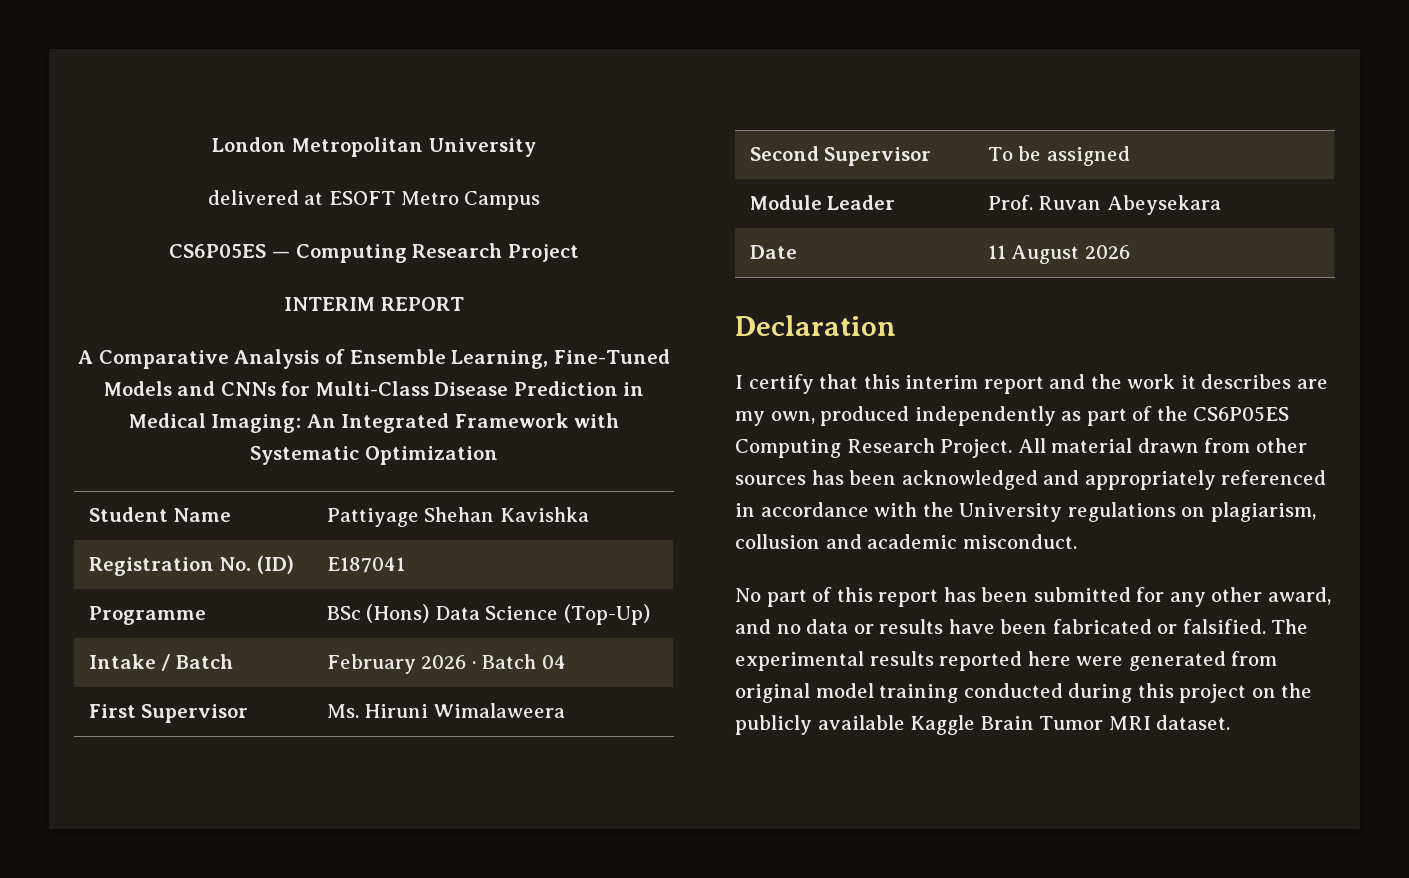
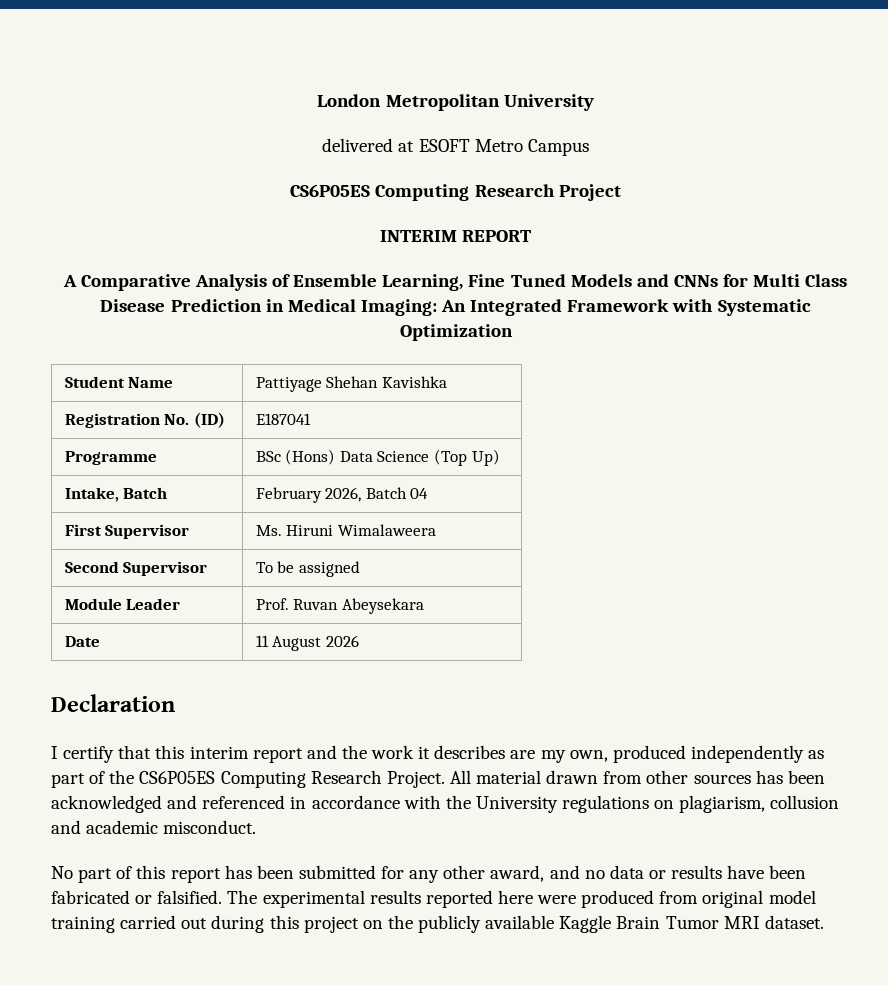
- CS6P05ES — Computing Research Project
+ CS6P05ES Computing Research Project
- A Comparative Analysis of Ensemble Learning, Fine-Tuned Models and CNNs for Multi-Class Disease Prediction in Medical Imaging: An Integrated Framework with Systematic Optimization
+ A Comparative Analysis of Ensemble Learning, Fine Tuned Models and CNNs for Multi Class Disease Prediction in Medical Imaging: An Integrated Framework with Systematic Optimization
- Programme | BSc (Hons) Data Science (Top-Up)
- Intake / Batch | February 2026 · Batch 04
+ Programme | BSc (Hons) Data Science (Top Up)
+ Intake, Batch | February 2026, Batch 04
- All material drawn from other sources has been acknowledged and appropriately referenced in accordance with the University regulations on plagiarism, collusion and academic misconduct.
+ All material drawn from other sources has been acknowledged and referenced in accordance with the University regulations on plagiarism, collusion and academic misconduct.
- The experimental results reported here were generated from original model training conducted during this project on the publicly available Kaggle Brain Tumor MRI dataset.
+ The experimental results reported here were produced from original model training carried out during this project on the publicly available Kaggle Brain Tumor MRI dataset.

